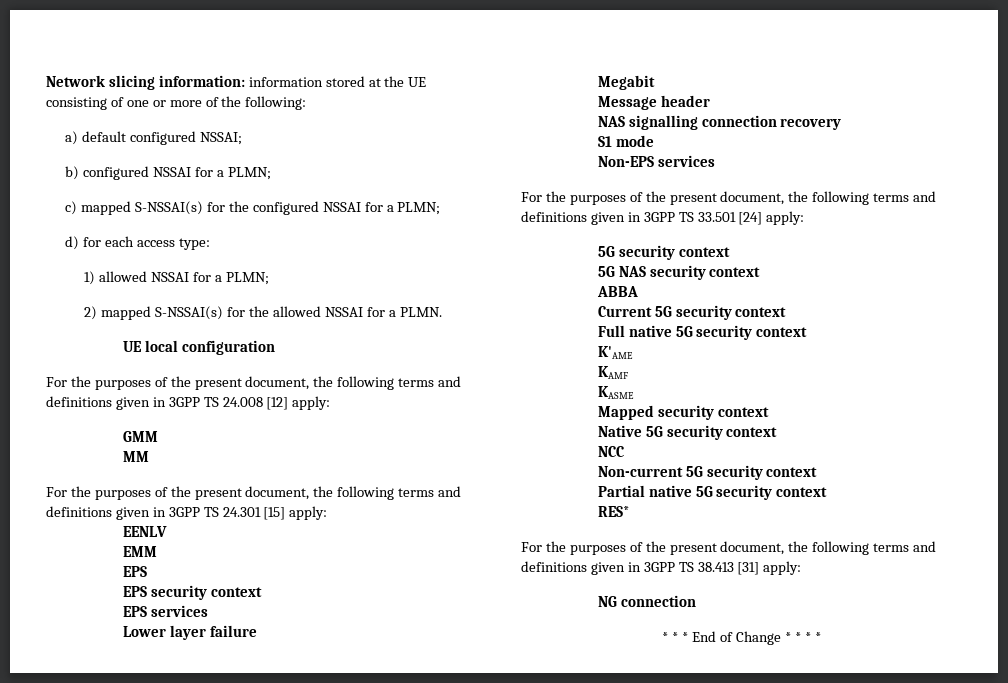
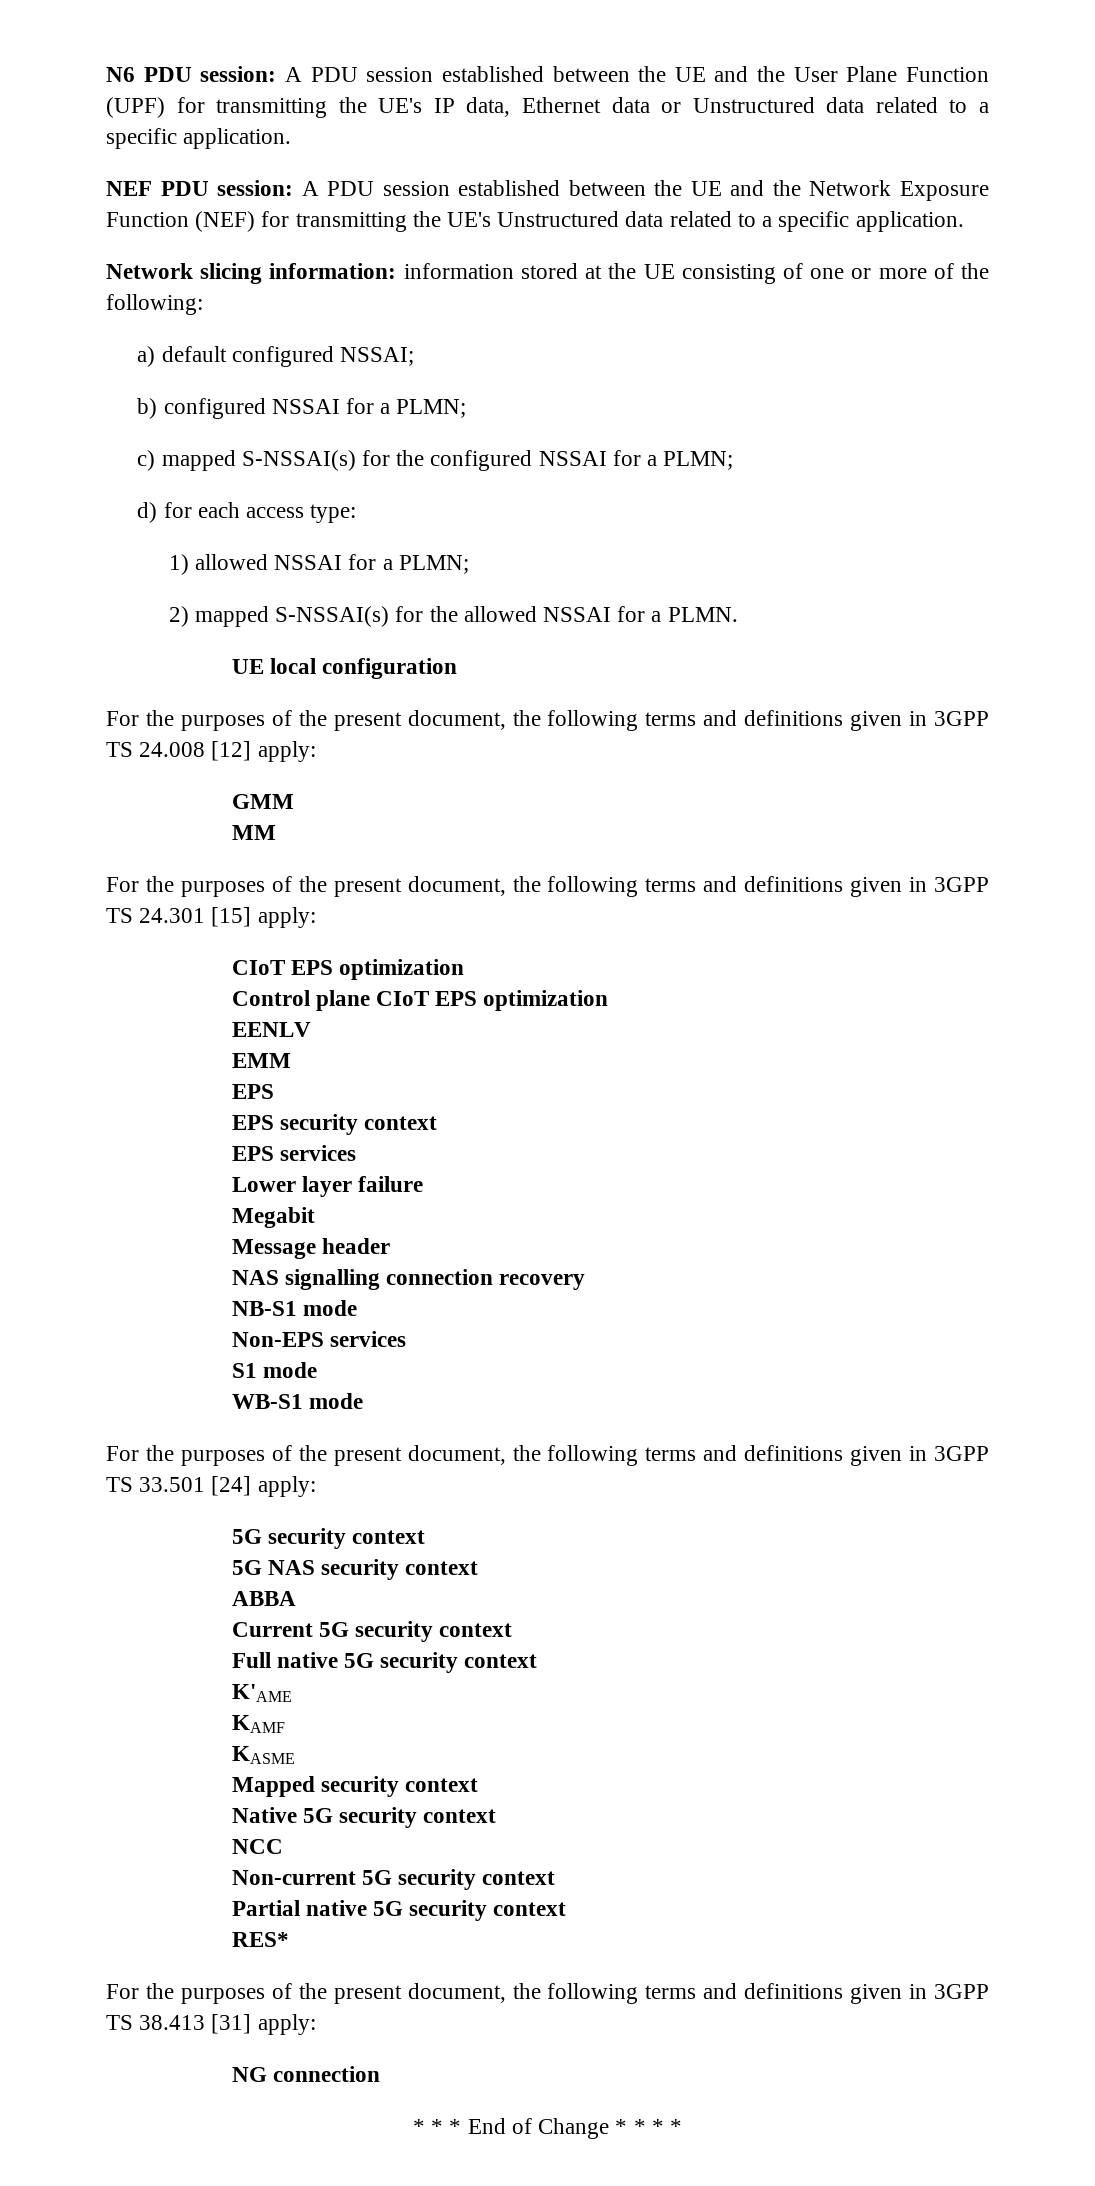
+ N6 PDU session: A PDU session established between the UE and the User Plane Function (UPF) for transmitting the UE's IP data, Ethernet data or Unstructured data related to a specific application.
+ NEF PDU session: A PDU session established between the UE and the Network Exposure Function (NEF) for transmitting the UE's Unstructured data related to a specific application.
  For the purposes of the present document, the following terms and definitions given in 3GPP TS 24.301 [15] apply:
+ CIoT EPS optimization
+ Control plane CIoT EPS optimization
- S1 mode
+ NB-S1 mode
+ S1 mode
+ WB-S1 mode

